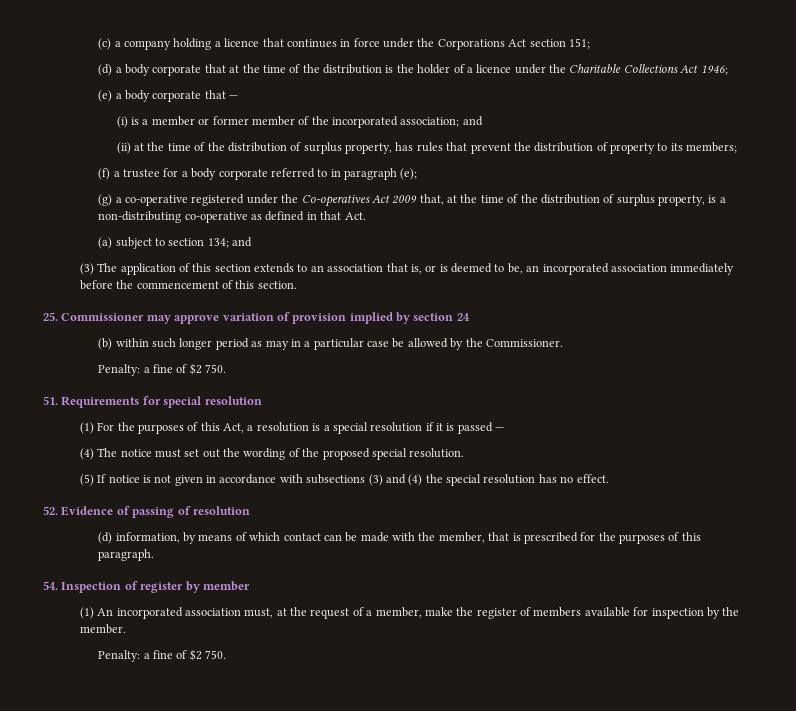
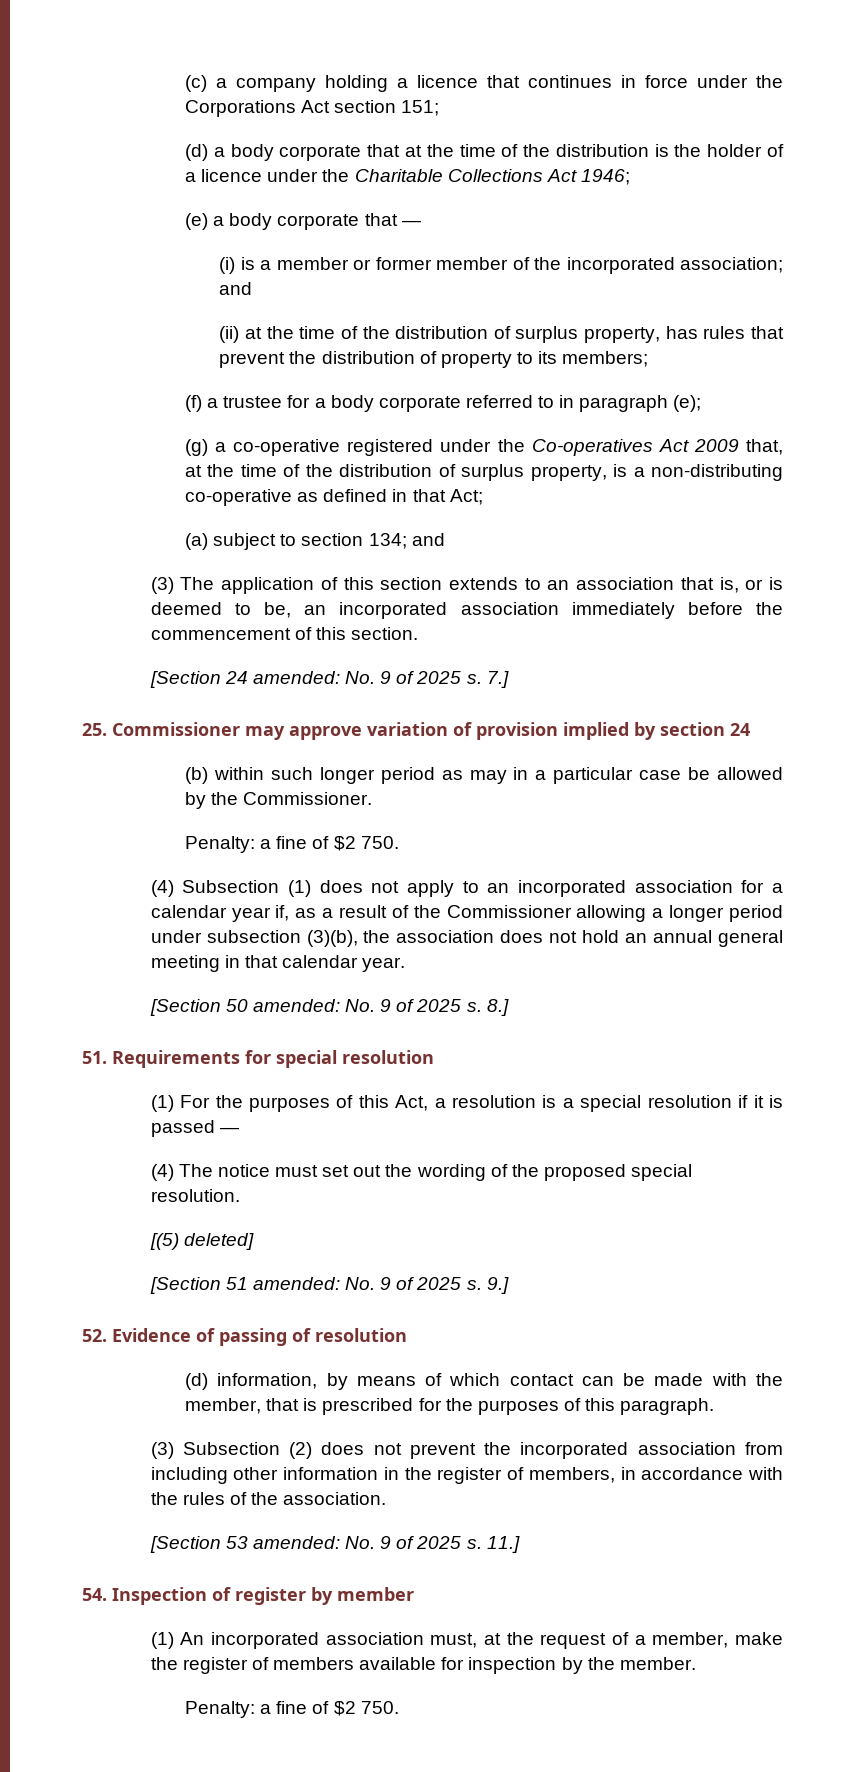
- (g) a co-operative registered under the Co-operatives Act 2009 that, at the time of the distribution of surplus property, is a non-distributing co-operative as defined in that Act.
+ (g) a co-operative registered under the Co-operatives Act 2009 that, at the time of the distribution of surplus property, is a non-distributing co-operative as defined in that Act;
+ [Section 24 amended: No. 9 of 2025 s. 7.]
+ (4) Subsection (1) does not apply to an incorporated association for a calendar year if, as a result of the Commissioner allowing a longer period under subsection (3)(b), the association does not hold an annual general meeting in that calendar year.
+ [Section 50 amended: No. 9 of 2025 s. 8.]
- (5) If notice is not given in accordance with subsections (3) and (4) the special resolution has no effect.
+ [(5) deleted]
+ [Section 51 amended: No. 9 of 2025 s. 9.]
+ (3) Subsection (2) does not prevent the incorporated association from including other information in the register of members, in accordance with the rules of the association.
+ [Section 53 amended: No. 9 of 2025 s. 11.]

